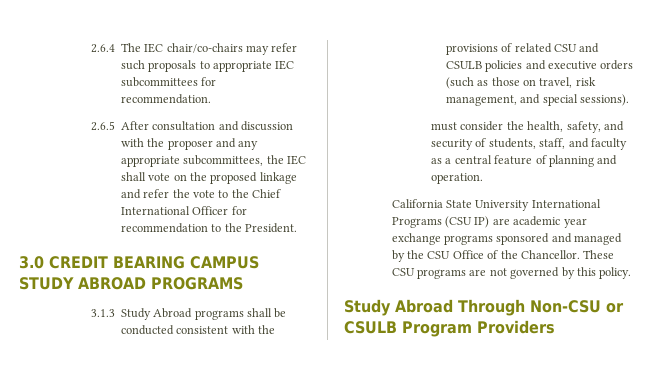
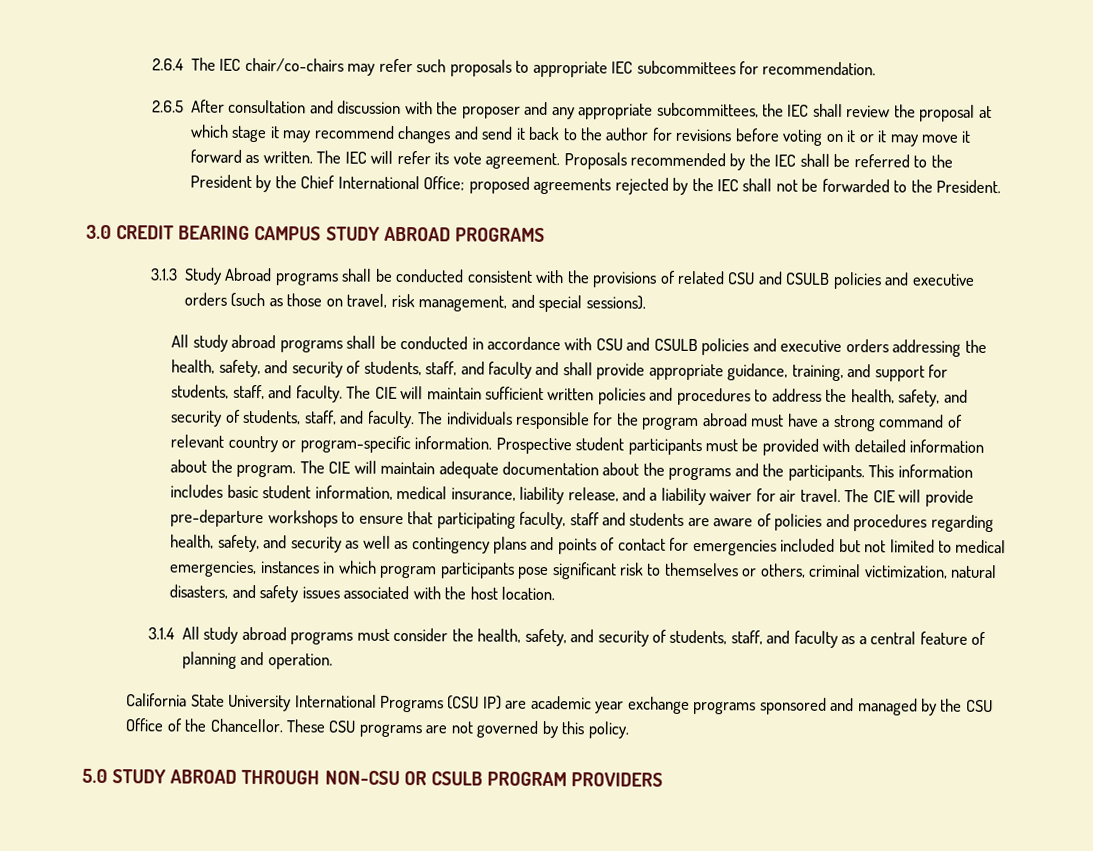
- 2.6.5 After consultation and discussion with the proposer and any appropriate subcommittees, the IEC shall vote on the proposed linkage and refer the vote to the Chief International Officer for recommendation to the President.
+ 2.6.5 After consultation and discussion with the proposer and any appropriate subcommittees, the IEC shall review the proposal at which stage it may recommend changes and send it back to the author for revisions before voting on it or it may move it forward as written. The IEC will refer its vote agreement. Proposals recommended by the IEC shall be referred to the President by the Chief International Office; proposed agreements rejected by the IEC shall not be forwarded to the President.
- must consider the health, safety, and security of students, staff, and faculty as a central feature of planning and operation.
+ All study abroad programs shall be conducted in accordance with CSU and CSULB policies and executive orders addressing the health, safety, and security of students, staff, and faculty and shall provide appropriate guidance, training, and support for students, staff, and faculty. The CIE will maintain sufficient written policies and procedures to address the health, safety, and security of students, staff, and faculty. The individuals responsible for the program abroad must have a strong command of relevant country or program-specific information. Prospective student participants must be provided with detailed information about the program. The CIE will maintain adequate documentation about the programs and the participants. This information includes basic student information, medical insurance, liability release, and a liability waiver for air travel. The CIE will provide pre-departure workshops to ensure that participating faculty, staff and students are aware of policies and procedures regarding health, safety, and security as well as contingency plans and points of contact for emergencies included but not limited to medical emergencies, instances in which program participants pose significant risk to themselves or others, criminal victimization, natural disasters, and safety issues associated with the host location.
+ 3.1.4 All study abroad programs must consider the health, safety, and security of students, staff, and faculty as a central feature of planning and operation.
- Study Abroad Through Non-CSU or CSULB Program Providers
+ 5.0 STUDY ABROAD THROUGH NON-CSU OR CSULB PROGRAM PROVIDERS

